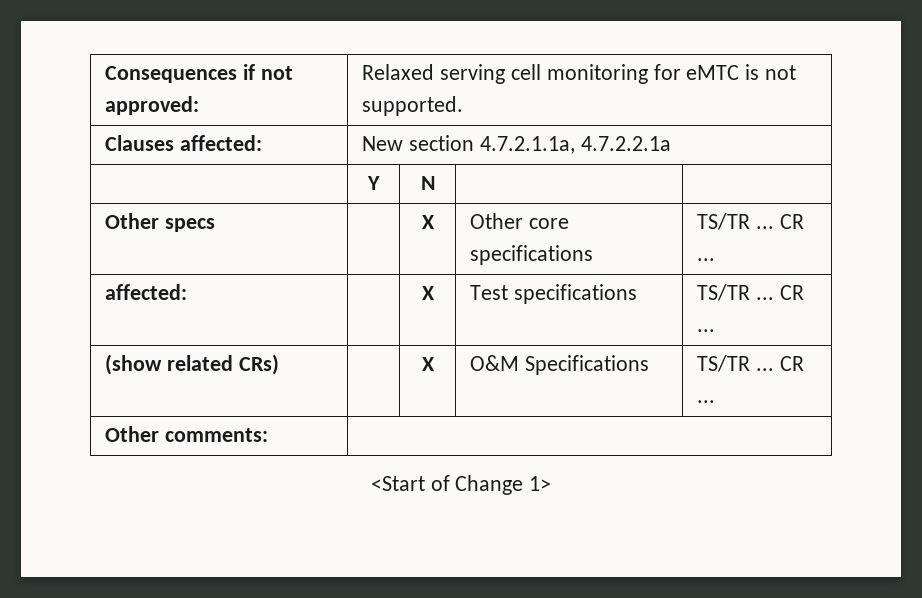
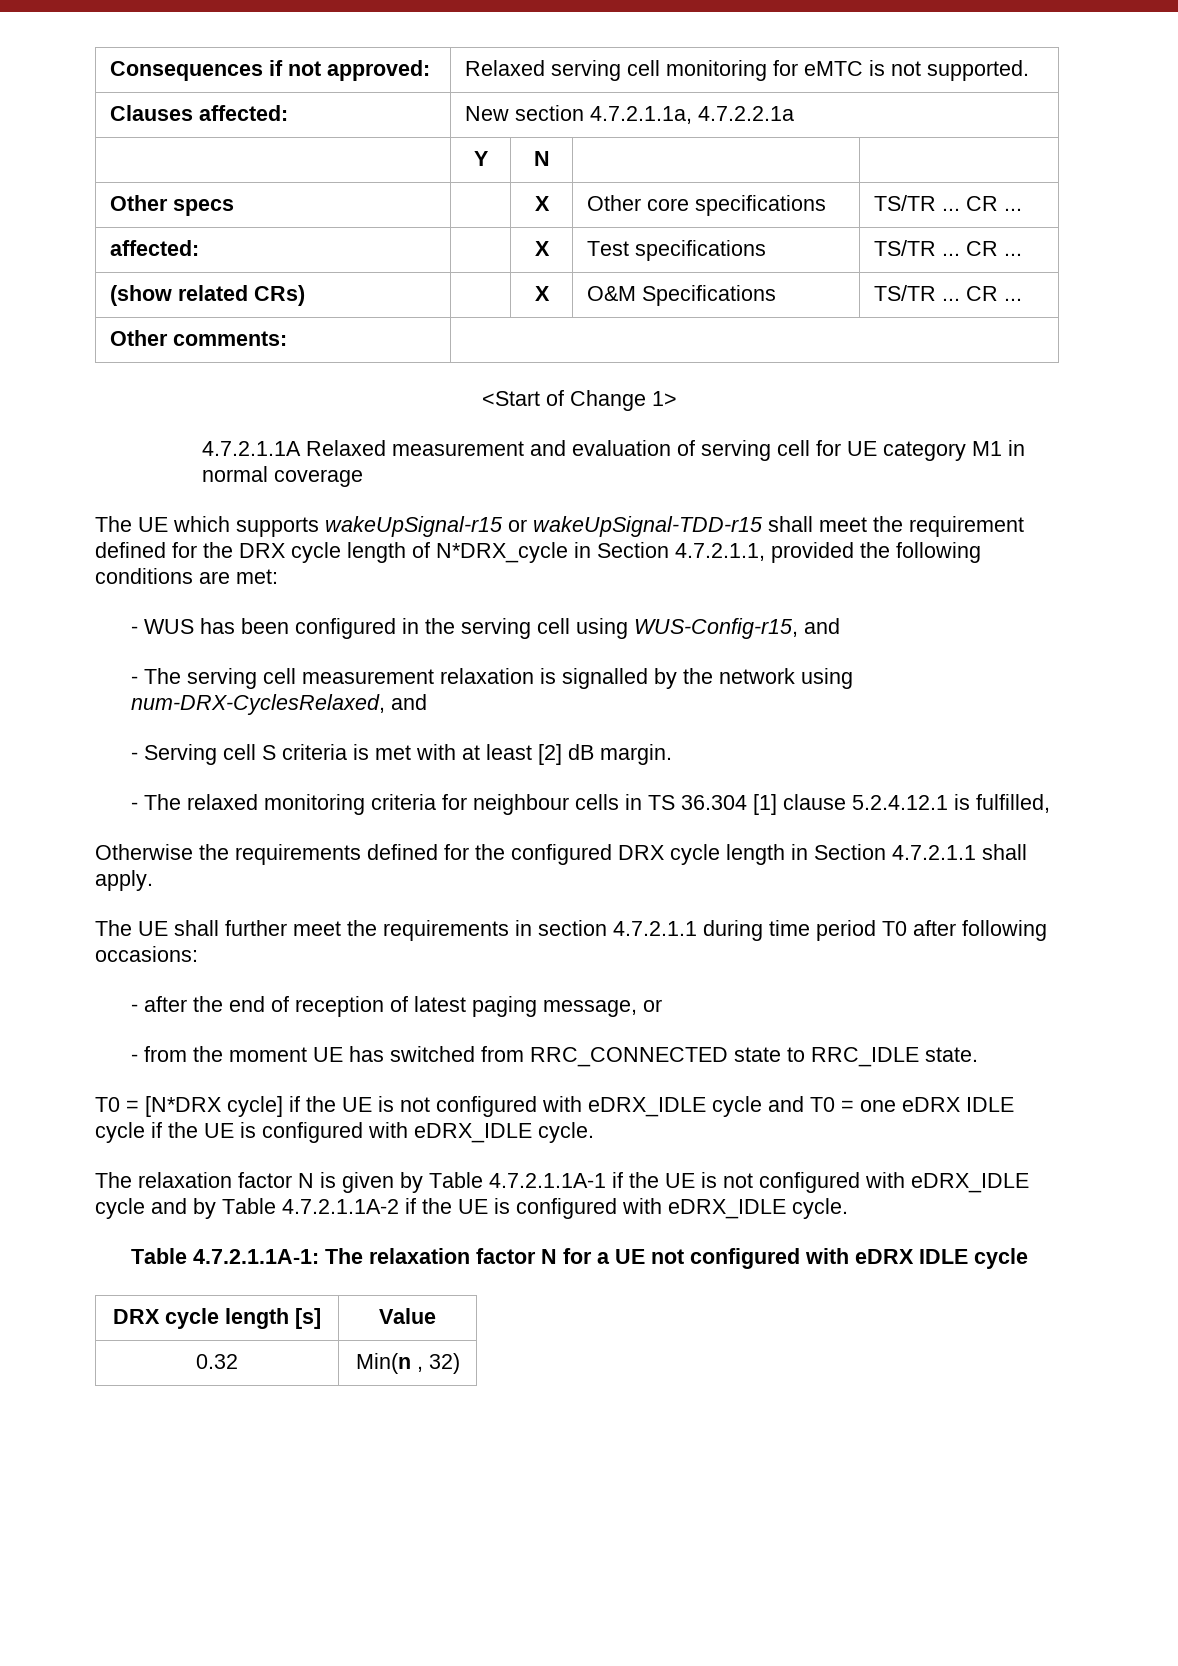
+ 4.7.2.1.1A Relaxed measurement and evaluation of serving cell for UE category M1 in normal coverage
+ The UE which supports wakeUpSignal-r15 or wakeUpSignal-TDD-r15 shall meet the requirement defined for the DRX cycle length of N*DRX_cycle in Section 4.7.2.1.1, provided the following conditions are met:
+ - WUS has been configured in the serving cell using WUS-Config-r15, and
+ - The serving cell measurement relaxation is signalled by the network using num-DRX-CyclesRelaxed, and
+ - Serving cell S criteria is met with at least [2] dB margin.
+ - The relaxed monitoring criteria for neighbour cells in TS 36.304 [1] clause 5.2.4.12.1 is fulfilled,
+ Otherwise the requirements defined for the configured DRX cycle length in Section 4.7.2.1.1 shall apply.
+ The UE shall further meet the requirements in section 4.7.2.1.1 during time period T0 after following occasions:
+ - after the end of reception of latest paging message, or
+ - from the moment UE has switched from RRC_CONNECTED state to RRC_IDLE state.
+ T0 = [N*DRX cycle] if the UE is not configured with eDRX_IDLE cycle and T0 = one eDRX IDLE cycle if the UE is configured with eDRX_IDLE cycle.
+ The relaxation factor N is given by Table 4.7.2.1.1A-1 if the UE is not configured with eDRX_IDLE cycle and by Table 4.7.2.1.1A-2 if the UE is configured with eDRX_IDLE cycle.
+ Table 4.7.2.1.1A-1: The relaxation factor N for a UE not configured with eDRX IDLE cycle
+ DRX cycle length [s] | Value
+ 0.32 | Min(n , 32)

